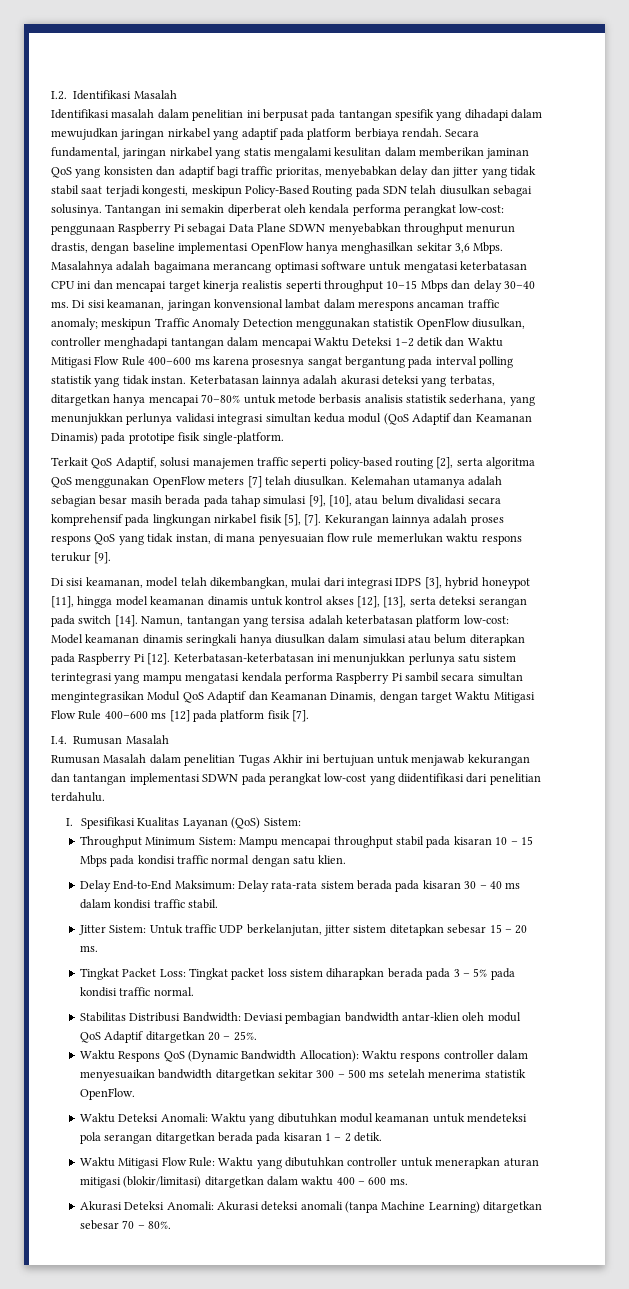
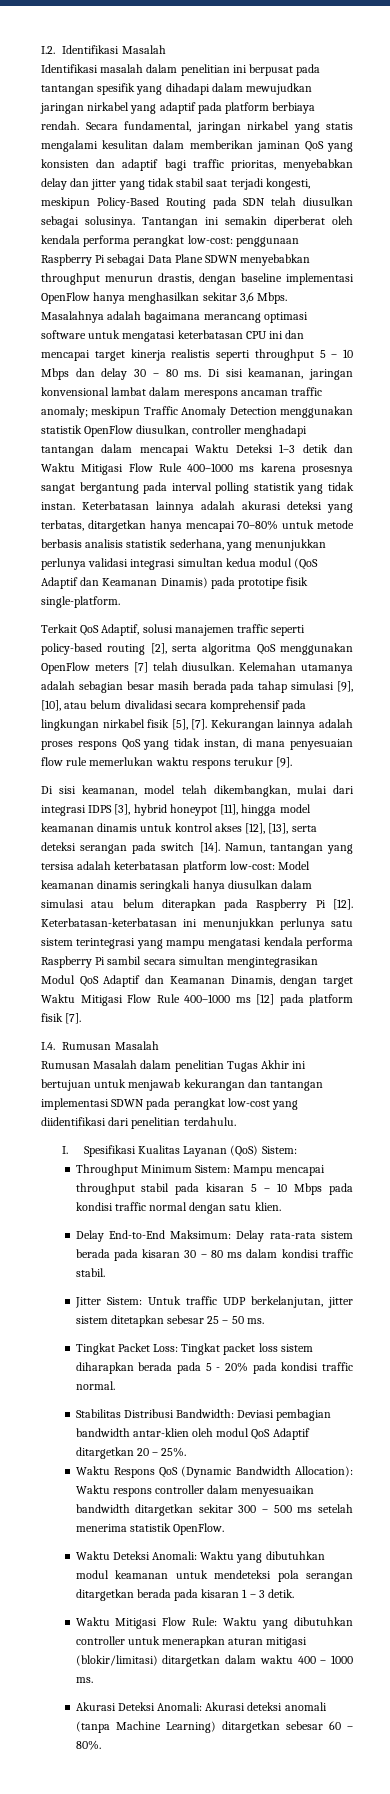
- Masalahnya adalah bagaimana merancang optimasi software untuk mengatasi keterbatasan CPU ini dan mencapai target kinerja realistis seperti throughput 10–15 Mbps dan delay 30–40 ms.
+ Masalahnya adalah bagaimana merancang optimasi software untuk mengatasi keterbatasan CPU ini dan mencapai target kinerja realistis seperti throughput 5 – 10 Mbps dan delay 30 – 80 ms.
- Di sisi keamanan, jaringan konvensional lambat dalam merespons ancaman traffic anomaly; meskipun Traffic Anomaly Detection menggunakan statistik OpenFlow diusulkan, controller menghadapi tantangan dalam mencapai Waktu Deteksi 1–2 detik dan Waktu Mitigasi Flow Rule 400–600 ms karena prosesnya sangat bergantung pada interval polling statistik yang tidak instan.
+ Di sisi keamanan, jaringan konvensional lambat dalam merespons ancaman traffic anomaly; meskipun Traffic Anomaly Detection menggunakan statistik OpenFlow diusulkan, controller menghadapi tantangan dalam mencapai Waktu Deteksi 1–3 detik dan Waktu Mitigasi Flow Rule 400–1000 ms karena prosesnya sangat bergantung pada interval polling statistik yang tidak instan.
- Keterbatasan-keterbatasan ini menunjukkan perlunya satu sistem terintegrasi yang mampu mengatasi kendala performa Raspberry Pi sambil secara simultan mengintegrasikan Modul QoS Adaptif dan Keamanan Dinamis, dengan target Waktu Mitigasi Flow Rule 400–600 ms [12] pada platform fisik [7].
+ Keterbatasan-keterbatasan ini menunjukkan perlunya satu sistem terintegrasi yang mampu mengatasi kendala performa Raspberry Pi sambil secara simultan mengintegrasikan Modul QoS Adaptif dan Keamanan Dinamis, dengan target Waktu Mitigasi Flow Rule 400–1000 ms [12] pada platform fisik [7].
- Throughput Minimum Sistem: Mampu mencapai throughput stabil pada kisaran 10 – 15 Mbps pada kondisi traffic normal dengan satu klien.
+ Throughput Minimum Sistem: Mampu mencapai throughput stabil pada kisaran 5 – 10 Mbps pada kondisi traffic normal dengan satu klien.
- Delay End-to-End Maksimum: Delay rata-rata sistem berada pada kisaran 30 – 40 ms dalam kondisi traffic stabil.
+ Delay End-to-End Maksimum: Delay rata-rata sistem berada pada kisaran 30 – 80 ms dalam kondisi traffic stabil.
- Jitter Sistem: Untuk traffic UDP berkelanjutan, jitter sistem ditetapkan sebesar 15 – 20 ms.
+ Jitter Sistem: Untuk traffic UDP berkelanjutan, jitter sistem ditetapkan sebesar 25 – 50 ms.
- Tingkat Packet Loss: Tingkat packet loss sistem diharapkan berada pada 3 – 5% pada kondisi traffic normal.
+ Tingkat Packet Loss: Tingkat packet loss sistem diharapkan berada pada 5 - 20% pada kondisi traffic normal.
- Waktu Deteksi Anomali: Waktu yang dibutuhkan modul keamanan untuk mendeteksi pola serangan ditargetkan berada pada kisaran 1 – 2 detik.
+ Waktu Deteksi Anomali: Waktu yang dibutuhkan modul keamanan untuk mendeteksi pola serangan ditargetkan berada pada kisaran 1 – 3 detik.
- Waktu Mitigasi Flow Rule: Waktu yang dibutuhkan controller untuk menerapkan aturan mitigasi (blokir/limitasi) ditargetkan dalam waktu 400 – 600 ms.
+ Waktu Mitigasi Flow Rule: Waktu yang dibutuhkan controller untuk menerapkan aturan mitigasi (blokir/limitasi) ditargetkan dalam waktu 400 – 1000 ms.
- Akurasi Deteksi Anomali: Akurasi deteksi anomali (tanpa Machine Learning) ditargetkan sebesar 70 – 80%.
+ Akurasi Deteksi Anomali: Akurasi deteksi anomali (tanpa Machine Learning) ditargetkan sebesar 60 – 80%.

